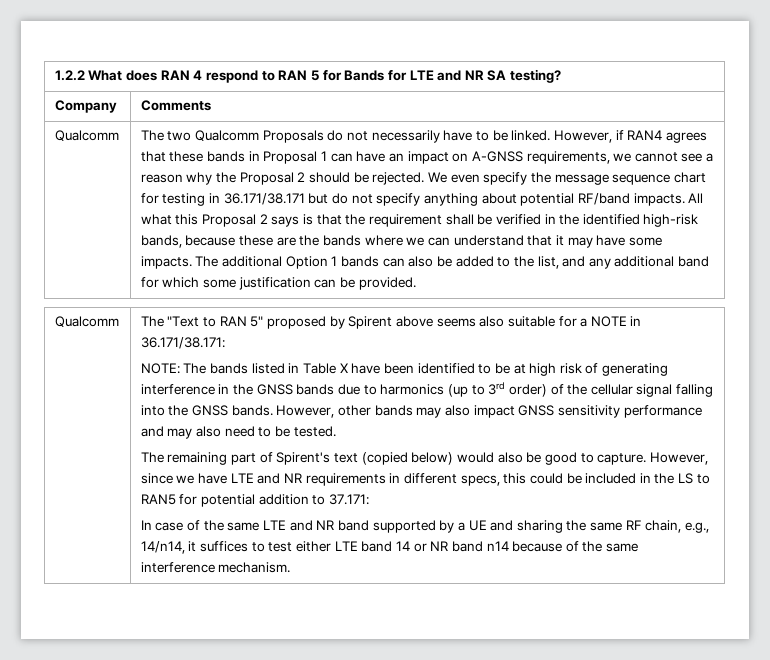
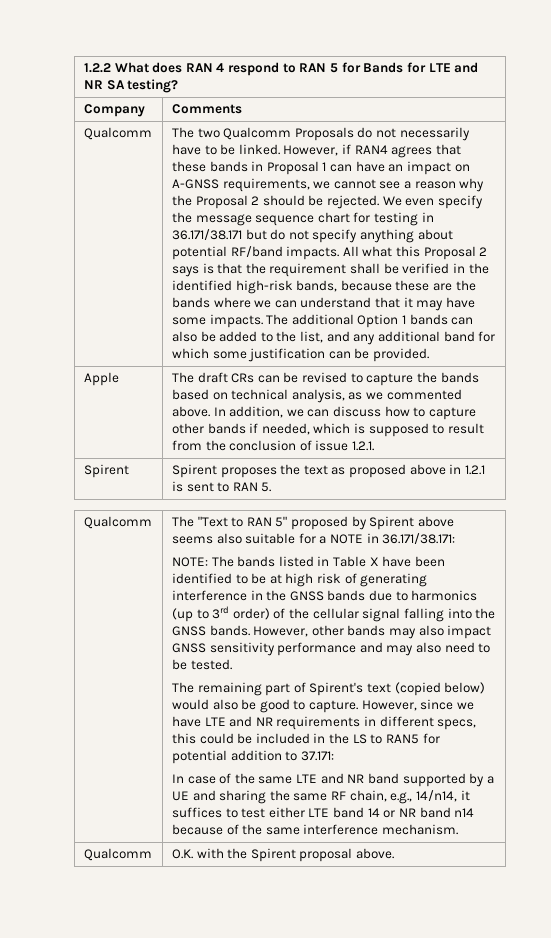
+ Apple | The draft CRs can be revised to capture the bands based on technical analysis, as we commented above. In addition, we can discuss how to capture other bands if needed, which is supposed to result from the conclusion of issue 1.2.1.
+ Spirent | Spirent proposes the text as proposed above in 1.2.1 is sent to RAN 5.
+ Qualcomm | O.K. with the Spirent proposal above.

